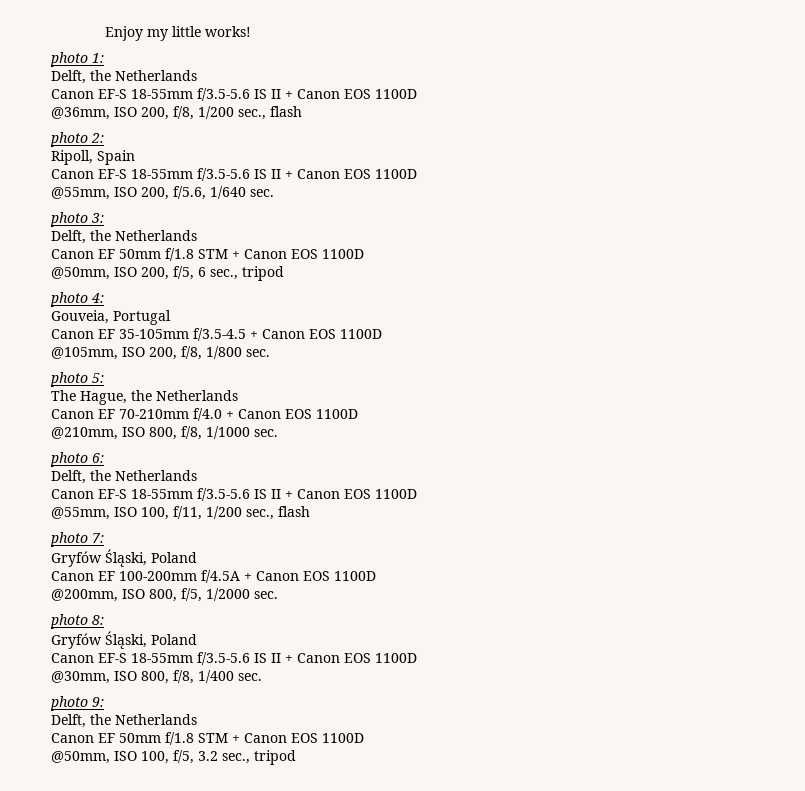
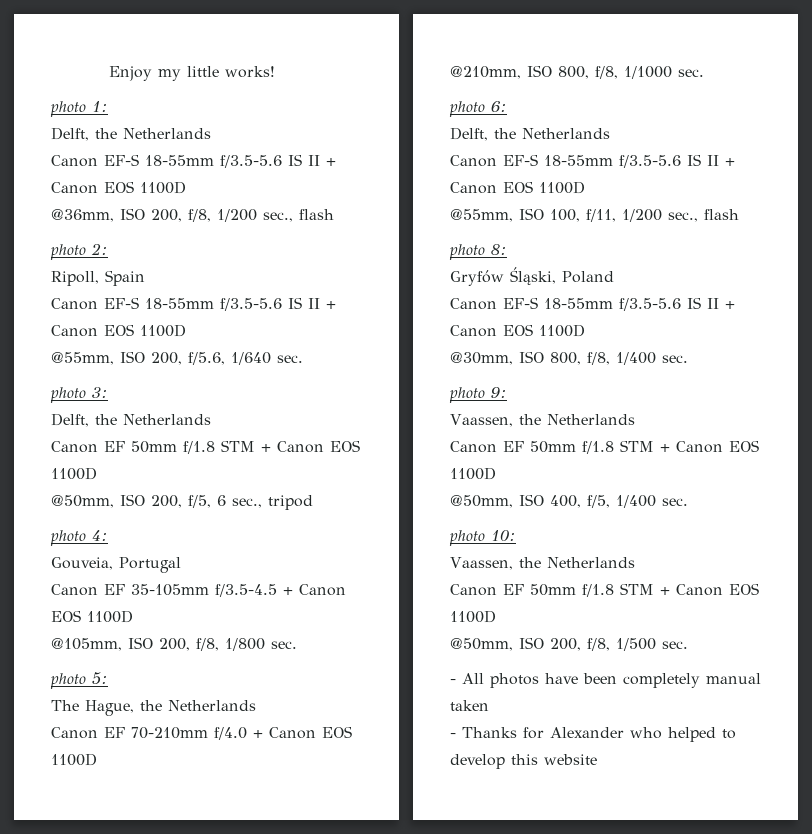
- photo 7:
- Gryfów Śląski, Poland
- Canon EF 100-200mm f/4.5A + Canon EOS 1100D
- @200mm, ISO 800, f/5, 1/2000 sec.
  photo 9:
- Delft, the Netherlands
+ Vaassen, the Netherlands
- @50mm, ISO 100, f/5, 3.2 sec., tripod
+ @50mm, ISO 400, f/5, 1/400 sec.
+ photo 10:
+ Vaassen, the Netherlands
+ Canon EF 50mm f/1.8 STM + Canon EOS 1100D
+ @50mm, ISO 200, f/8, 1/500 sec.
+ - All photos have been completely manual taken
+ - Thanks for Alexander who helped to develop this website

